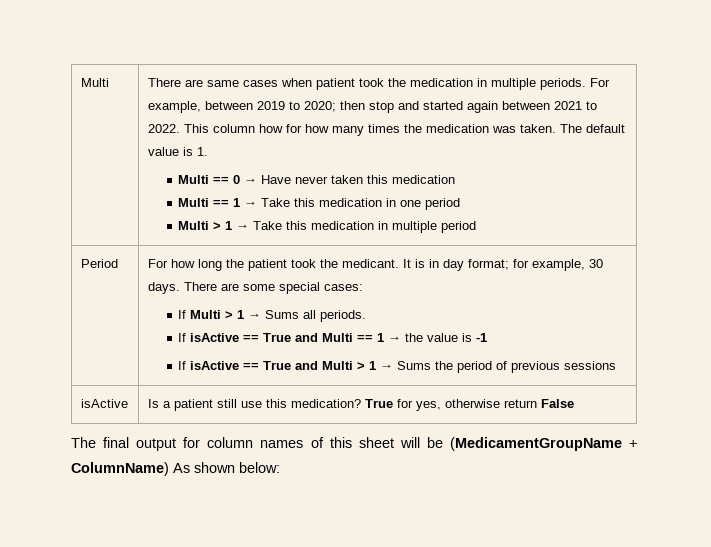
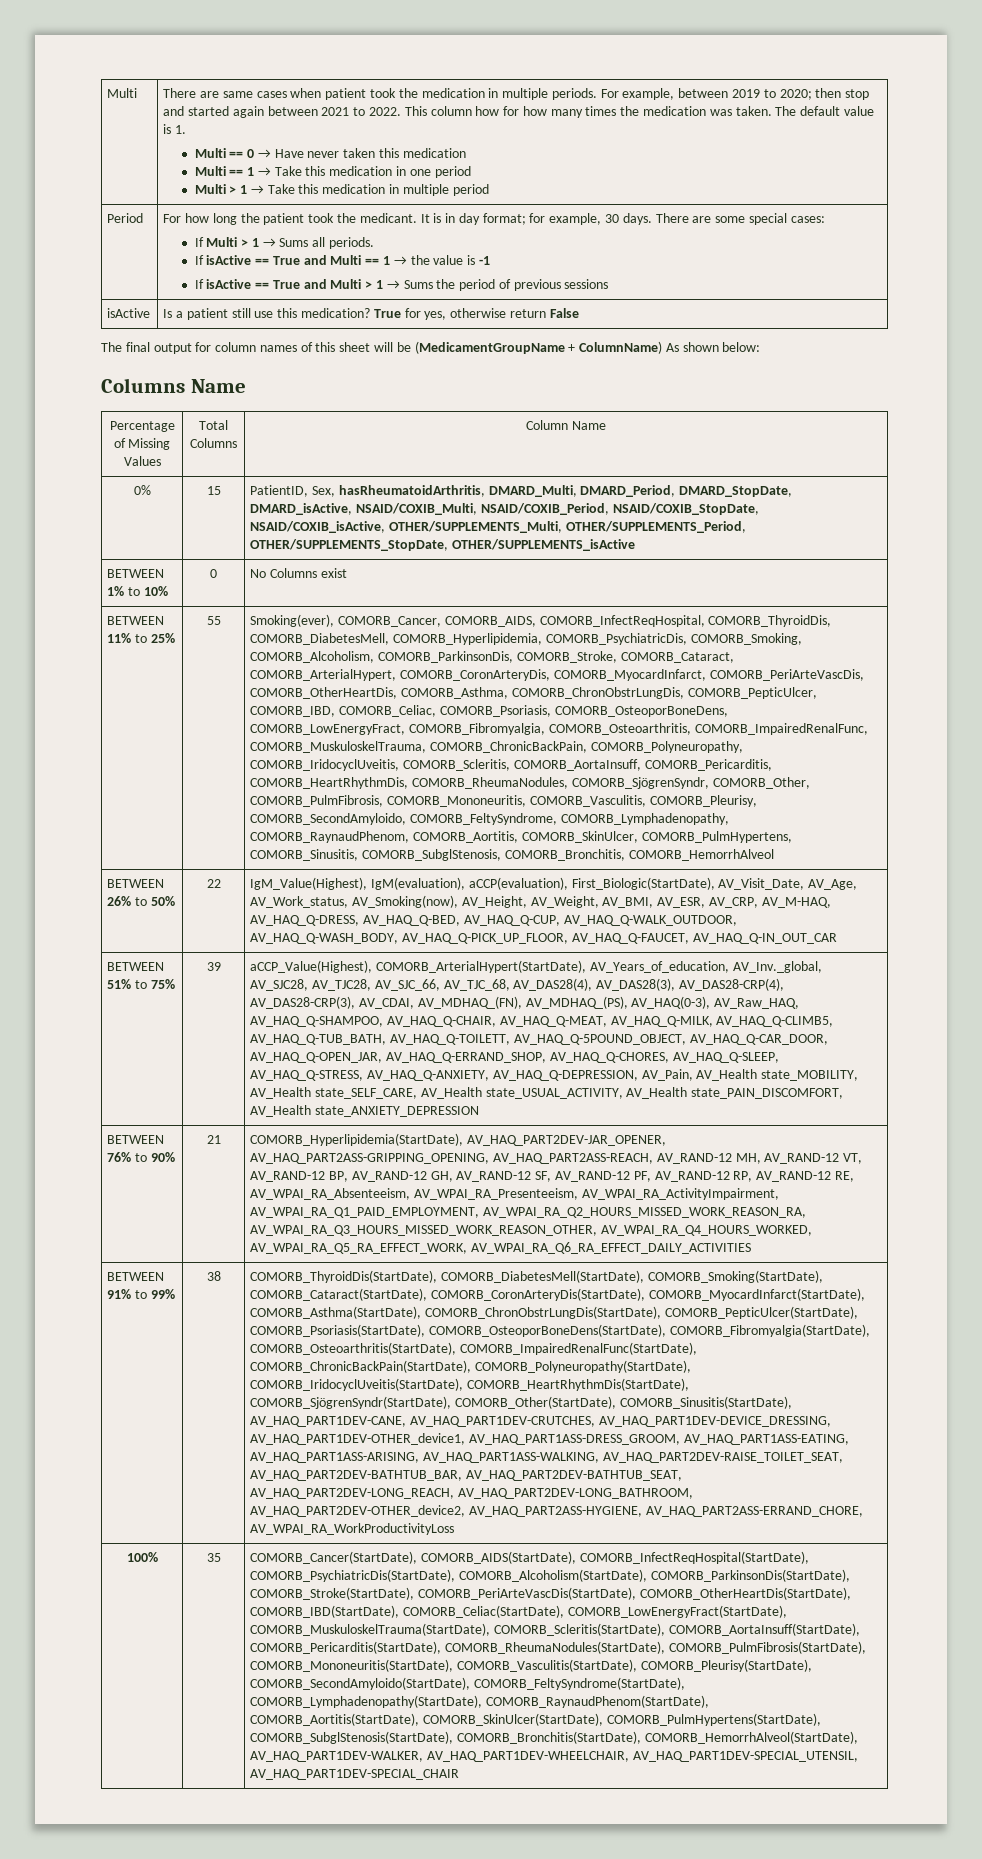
+ Columns Name
+ Percentage of Missing Values | Total Columns | Column Name
+ 0% | 15 | PatientID, Sex, hasRheumatoidArthritis, DMARD_Multi, DMARD_Period, DMARD_StopDate, DMARD_isActive, NSAID/COXIB_Multi, NSAID/COXIB_Period, NSAID/COXIB_StopDate, NSAID/COXIB_isActive, OTHER/SUPPLEMENTS_Multi, OTHER/SUPPLEMENTS_Period, OTHER/SUPPLEMENTS_StopDate, OTHER/SUPPLEMENTS_isActive
+ BETWEEN 1% to 10% | 0 | No Columns exist
+ BETWEEN 11% to 25% | 55 | Smoking(ever), COMORB_Cancer, COMORB_AIDS, COMORB_InfectReqHospital, COMORB_ThyroidDis, COMORB_DiabetesMell, COMORB_Hyperlipidemia, COMORB_PsychiatricDis, COMORB_Smoking, COMORB_Alcoholism, COMORB_ParkinsonDis, COMORB_Stroke, COMORB_Cataract, COMORB_ArterialHypert, COMORB_CoronArteryDis, COMORB_MyocardInfarct, COMORB_PeriArteVascDis, COMORB_OtherHeartDis, COMORB_Asthma, COMORB_ChronObstrLungDis, COMORB_PepticUlcer, COMORB_IBD, COMORB_Celiac, COMORB_Psoriasis, COMORB_OsteoporBoneDens, COMORB_LowEnergyFract, COMORB_Fibromyalgia, COMORB_Osteoarthritis, COMORB_ImpairedRenalFunc, COMORB_MuskuloskelTrauma, COMORB_ChronicBackPain, COMORB_Polyneuropathy, COMORB_IridocyclUveitis, COMORB_Scleritis, COMORB_AortaInsuff, COMORB_Pericarditis, COMORB_HeartRhythmDis, COMORB_RheumaNodules, COMORB_SjögrenSyndr, COMORB_Other, COMORB_PulmFibrosis, COMORB_Mononeuritis, COMORB_Vasculitis, COMORB_Pleurisy, COMORB_SecondAmyloido, COMORB_FeltySyndrome, COMORB_Lymphadenopathy, COMORB_RaynaudPhenom, COMORB_Aortitis, COMORB_SkinUlcer, COMORB_PulmHypertens, COMORB_Sinusitis, COMORB_SubglStenosis, COMORB_Bronchitis, COMORB_HemorrhAlveol
+ BETWEEN 26% to 50% | 22 | IgM_Value(Highest), IgM(evaluation), aCCP(evaluation), First_Biologic(StartDate), AV_Visit_Date, AV_Age, AV_Work_status, AV_Smoking(now), AV_Height, AV_Weight, AV_BMI, AV_ESR, AV_CRP, AV_M-HAQ, AV_HAQ_Q-DRESS, AV_HAQ_Q-BED, AV_HAQ_Q-CUP, AV_HAQ_Q-WALK_OUTDOOR, AV_HAQ_Q-WASH_BODY, AV_HAQ_Q-PICK_UP_FLOOR, AV_HAQ_Q-FAUCET, AV_HAQ_Q-IN_OUT_CAR
+ BETWEEN 51% to 75% | 39 | aCCP_Value(Highest), COMORB_ArterialHypert(StartDate), AV_Years_of_education, AV_Inv._global, AV_SJC28, AV_TJC28, AV_SJC_66, AV_TJC_68, AV_DAS28(4), AV_DAS28(3), AV_DAS28-CRP(4), AV_DAS28-CRP(3), AV_CDAI, AV_MDHAQ_(FN), AV_MDHAQ_(PS), AV_HAQ(0-3), AV_Raw_HAQ, AV_HAQ_Q-SHAMPOO, AV_HAQ_Q-CHAIR, AV_HAQ_Q-MEAT, AV_HAQ_Q-MILK, AV_HAQ_Q-CLIMB5, AV_HAQ_Q-TUB_BATH, AV_HAQ_Q-TOILETT, AV_HAQ_Q-5POUND_OBJECT, AV_HAQ_Q-CAR_DOOR, AV_HAQ_Q-OPEN_JAR, AV_HAQ_Q-ERRAND_SHOP, AV_HAQ_Q-CHORES, AV_HAQ_Q-SLEEP, AV_HAQ_Q-STRESS, AV_HAQ_Q-ANXIETY, AV_HAQ_Q-DEPRESSION, AV_Pain, AV_Health state_MOBILITY, AV_Health state_SELF_CARE, AV_Health state_USUAL_ACTIVITY, AV_Health state_PAIN_DISCOMFORT, AV_Health state_ANXIETY_DEPRESSION
+ BETWEEN 76% to 90% | 21 | COMORB_Hyperlipidemia(StartDate), AV_HAQ_PART2DEV-JAR_OPENER, AV_HAQ_PART2ASS-GRIPPING_OPENING, AV_HAQ_PART2ASS-REACH, AV_RAND-12 MH, AV_RAND-12 VT, AV_RAND-12 BP, AV_RAND-12 GH, AV_RAND-12 SF, AV_RAND-12 PF, AV_RAND-12 RP, AV_RAND-12 RE, AV_WPAI_RA_Absenteeism, AV_WPAI_RA_Presenteeism, AV_WPAI_RA_ActivityImpairment, AV_WPAI_RA_Q1_PAID_EMPLOYMENT, AV_WPAI_RA_Q2_HOURS_MISSED_WORK_REASON_RA, AV_WPAI_RA_Q3_HOURS_MISSED_WORK_REASON_OTHER, AV_WPAI_RA_Q4_HOURS_WORKED, AV_WPAI_RA_Q5_RA_EFFECT_WORK, AV_WPAI_RA_Q6_RA_EFFECT_DAILY_ACTIVITIES
+ BETWEEN 91% to 99% | 38 | COMORB_ThyroidDis(StartDate), COMORB_DiabetesMell(StartDate), COMORB_Smoking(StartDate), COMORB_Cataract(StartDate), COMORB_CoronArteryDis(StartDate), COMORB_MyocardInfarct(StartDate), COMORB_Asthma(StartDate), COMORB_ChronObstrLungDis(StartDate), COMORB_PepticUlcer(StartDate), COMORB_Psoriasis(StartDate), COMORB_OsteoporBoneDens(StartDate), COMORB_Fibromyalgia(StartDate), COMORB_Osteoarthritis(StartDate), COMORB_ImpairedRenalFunc(StartDate), COMORB_ChronicBackPain(StartDate), COMORB_Polyneuropathy(StartDate), COMORB_IridocyclUveitis(StartDate), COMORB_HeartRhythmDis(StartDate), COMORB_SjögrenSyndr(StartDate), COMORB_Other(StartDate), COMORB_Sinusitis(StartDate), AV_HAQ_PART1DEV-CANE, AV_HAQ_PART1DEV-CRUTCHES, AV_HAQ_PART1DEV-DEVICE_DRESSING, AV_HAQ_PART1DEV-OTHER_device1, AV_HAQ_PART1ASS-DRESS_GROOM, AV_HAQ_PART1ASS-EATING, AV_HAQ_PART1ASS-ARISING, AV_HAQ_PART1ASS-WALKING, AV_HAQ_PART2DEV-RAISE_TOILET_SEAT, AV_HAQ_PART2DEV-BATHTUB_BAR, AV_HAQ_PART2DEV-BATHTUB_SEAT, AV_HAQ_PART2DEV-LONG_REACH, AV_HAQ_PART2DEV-LONG_BATHROOM, AV_HAQ_PART2DEV-OTHER_device2, AV_HAQ_PART2ASS-HYGIENE, AV_HAQ_PART2ASS-ERRAND_CHORE, AV_WPAI_RA_WorkProductivityLoss
+ 100% | 35 | COMORB_Cancer(StartDate), COMORB_AIDS(StartDate), COMORB_InfectReqHospital(StartDate), COMORB_PsychiatricDis(StartDate), COMORB_Alcoholism(StartDate), COMORB_ParkinsonDis(StartDate), COMORB_Stroke(StartDate), COMORB_PeriArteVascDis(StartDate), COMORB_OtherHeartDis(StartDate), COMORB_IBD(StartDate), COMORB_Celiac(StartDate), COMORB_LowEnergyFract(StartDate), COMORB_MuskuloskelTrauma(StartDate), COMORB_Scleritis(StartDate), COMORB_AortaInsuff(StartDate), COMORB_Pericarditis(StartDate), COMORB_RheumaNodules(StartDate), COMORB_PulmFibrosis(StartDate), COMORB_Mononeuritis(StartDate), COMORB_Vasculitis(StartDate), COMORB_Pleurisy(StartDate), COMORB_SecondAmyloido(StartDate), COMORB_FeltySyndrome(StartDate), COMORB_Lymphadenopathy(StartDate), COMORB_RaynaudPhenom(StartDate), COMORB_Aortitis(StartDate), COMORB_SkinUlcer(StartDate), COMORB_PulmHypertens(StartDate), COMORB_SubglStenosis(StartDate), COMORB_Bronchitis(StartDate), COMORB_HemorrhAlveol(StartDate), AV_HAQ_PART1DEV-WALKER, AV_HAQ_PART1DEV-WHEELCHAIR, AV_HAQ_PART1DEV-SPECIAL_UTENSIL, AV_HAQ_PART1DEV-SPECIAL_CHAIR

